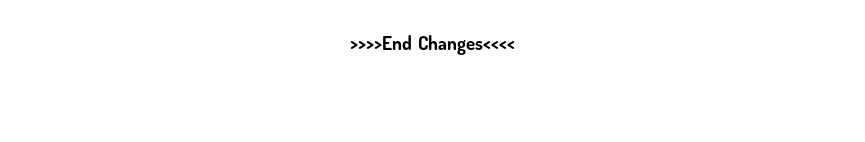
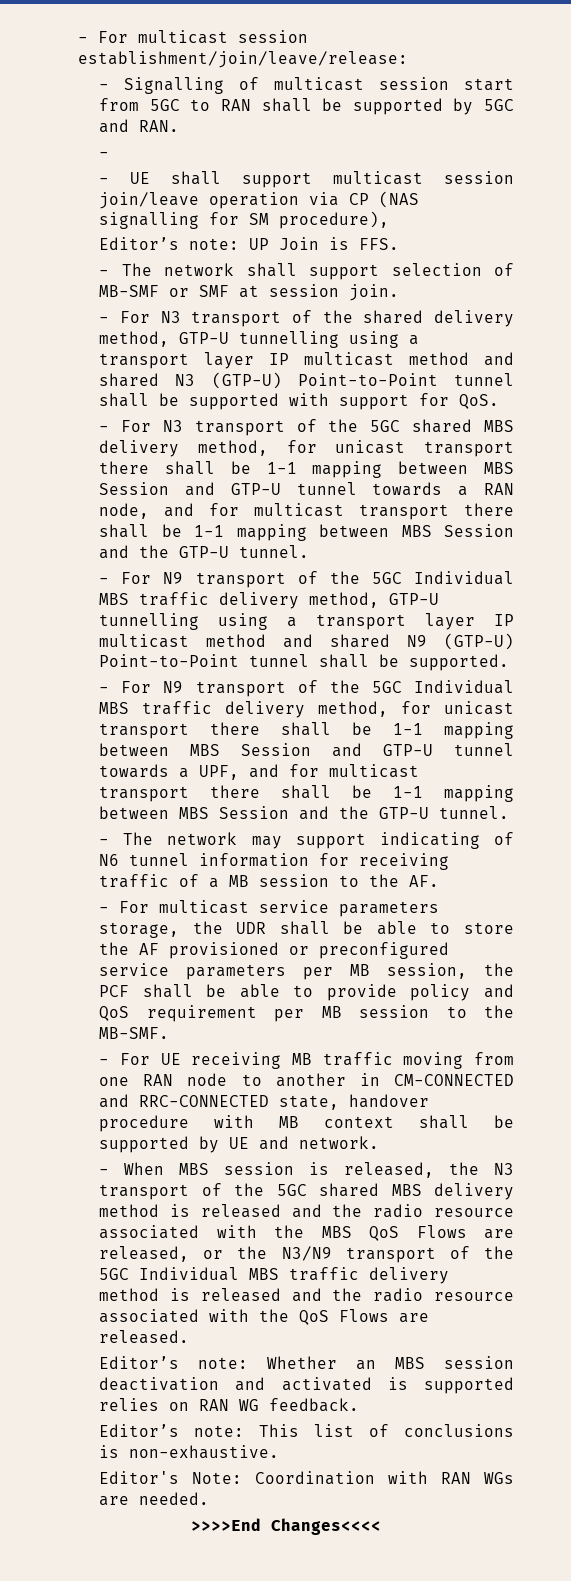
+ - For multicast session establishment/join/leave/release:
+ - Signalling of multicast session start from 5GC to RAN shall be supported by 5GC and RAN.
+ -
+ - UE shall support multicast session join/leave operation via CP (NAS signalling for SM procedure),
+ Editor’s note: UP Join is FFS.
+ - The network shall support selection of MB-SMF or SMF at session join.
+ - For N3 transport of the shared delivery method, GTP-U tunnelling using a transport layer IP multicast method and shared N3 (GTP-U) Point-to-Point tunnel shall be supported with support for QoS.
+ - For N3 transport of the 5GC shared MBS delivery method, for unicast transport there shall be 1-1 mapping between MBS Session and GTP-U tunnel towards a RAN node, and for multicast transport there shall be 1-1 mapping between MBS Session and the GTP-U tunnel.
+ - For N9 transport of the 5GC Individual MBS traffic delivery method, GTP-U tunnelling using a transport layer IP multicast method and shared N9 (GTP-U) Point-to-Point tunnel shall be supported.
+ - For N9 transport of the 5GC Individual MBS traffic delivery method, for unicast transport there shall be 1-1 mapping between MBS Session and GTP-U tunnel towards a UPF, and for multicast transport there shall be 1-1 mapping between MBS Session and the GTP-U tunnel.
+ - The network may support indicating of N6 tunnel information for receiving traffic of a MB session to the AF.
+ - For multicast service parameters storage, the UDR shall be able to store the AF provisioned or preconfigured service parameters per MB session, the PCF shall be able to provide policy and QoS requirement per MB session to the MB-SMF.
+ - For UE receiving MB traffic moving from one RAN node to another in CM-CONNECTED and RRC-CONNECTED state, handover procedure with MB context shall be supported by UE and network.
+ - When MBS session is released, the N3 transport of the 5GC shared MBS delivery method is released and the radio resource associated with the MBS QoS Flows are released, or the N3/N9 transport of the 5GC Individual MBS traffic delivery method is released and the radio resource associated with the QoS Flows are released.
+ Editor’s note: Whether an MBS session deactivation and activated is supported relies on RAN WG feedback.
+ Editor’s note: This list of conclusions is non-exhaustive.
+ Editor's Note: Coordination with RAN WGs are needed.

